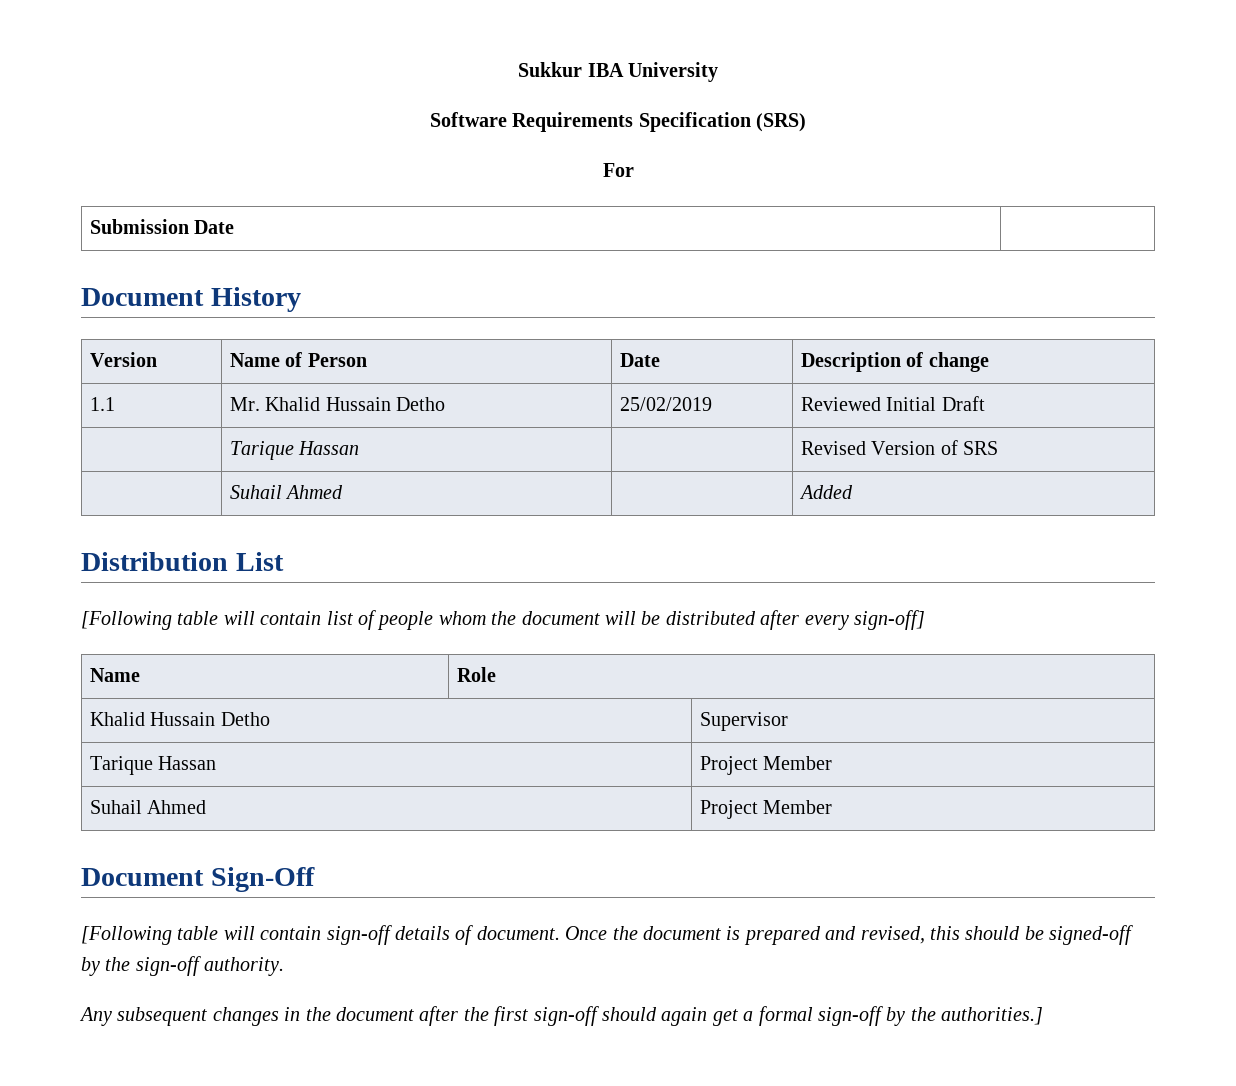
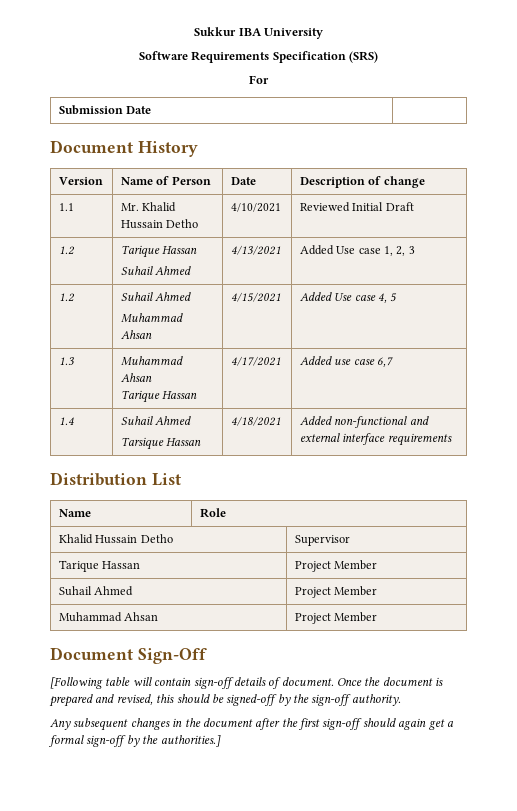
- 1.1 | Mr. Khalid Hussain Detho | 25/02/2019 | Reviewed Initial Draft
+ 1.1 | Mr. Khalid Hussain Detho | 4/10/2021 | Reviewed Initial Draft
- | Tarique Hassan | | Revised Version of SRS
- | Suhail Ahmed | | Added
+ 1.2 | Tarique Hassan
+ Suhail Ahmed | 4/13/2021 | Added Use case 1, 2, 3
+ 1.2 | Suhail Ahmed
+ Muhammad Ahsan | 4/15/2021 | Added Use case 4, 5
+ 1.3 | Muhammad Ahsan
+ Tarique Hassan | 4/17/2021 | Added use case 6,7
+ 1.4 | Suhail Ahmed
+ Tarsique Hassan | 4/18/2021 | Added non-functional and external interface requirements
  Distribution List
- [Following table will contain list of people whom the document will be distributed after every sign-off]
+ Muhammad Ahsan | Project Member

